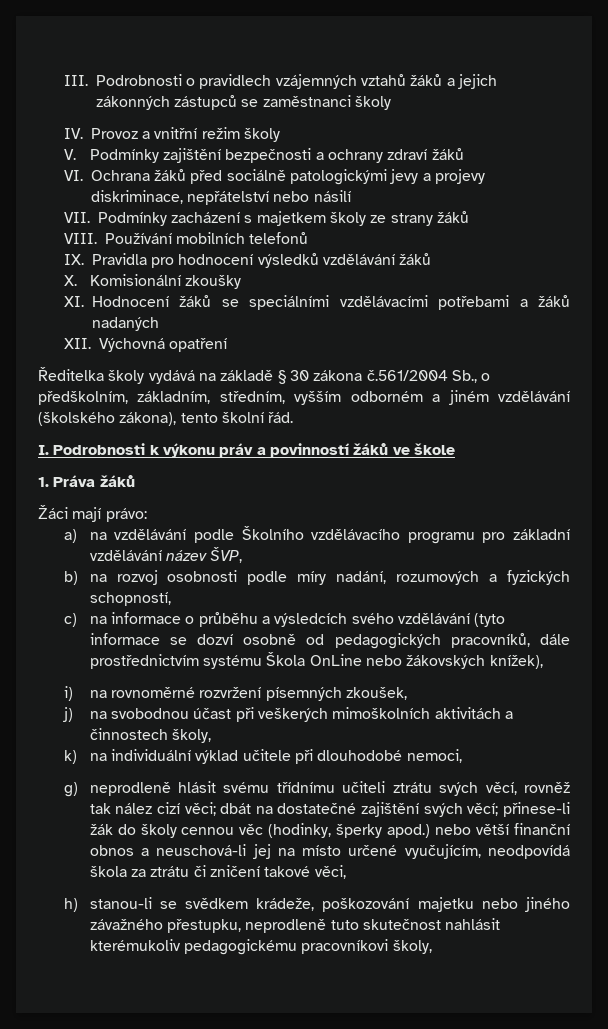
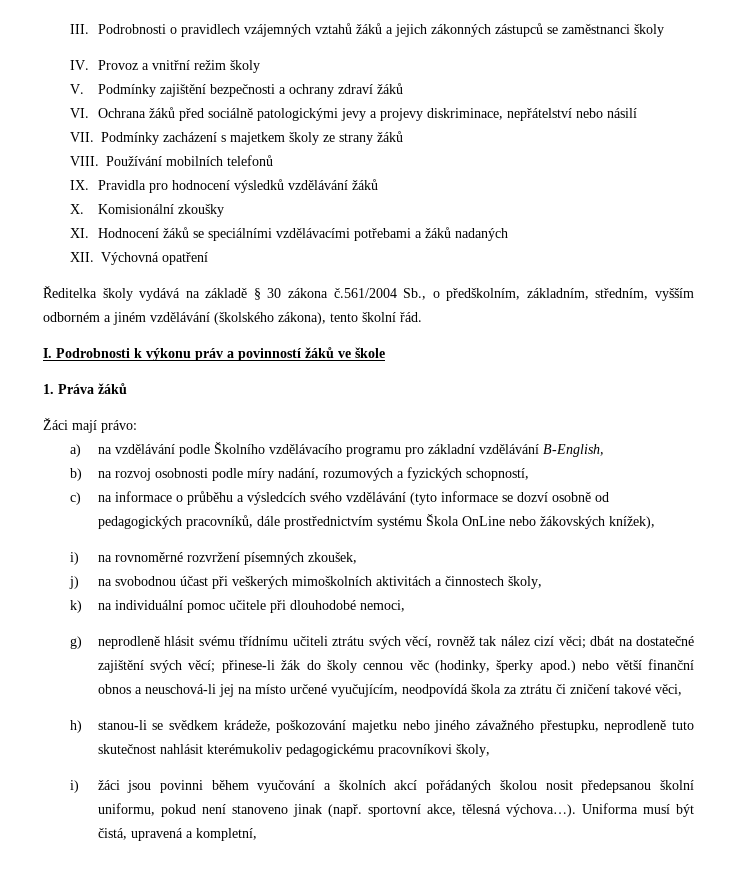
- a) na vzdělávání podle Školního vzdělávacího programu pro základní vzdělávání název ŠVP,
+ a) na vzdělávání podle Školního vzdělávacího programu pro základní vzdělávání B-English,
- k) na individuální výklad učitele při dlouhodobé nemoci,
+ k) na individuální pomoc učitele při dlouhodobé nemoci,
+ i) žáci jsou povinni během vyučování a školních akcí pořádaných školou nosit předepsanou školní uniformu, pokud není stanoveno jinak (např. sportovní akce, tělesná výchova…). Uniforma musí být čistá, upravená a kompletní,

